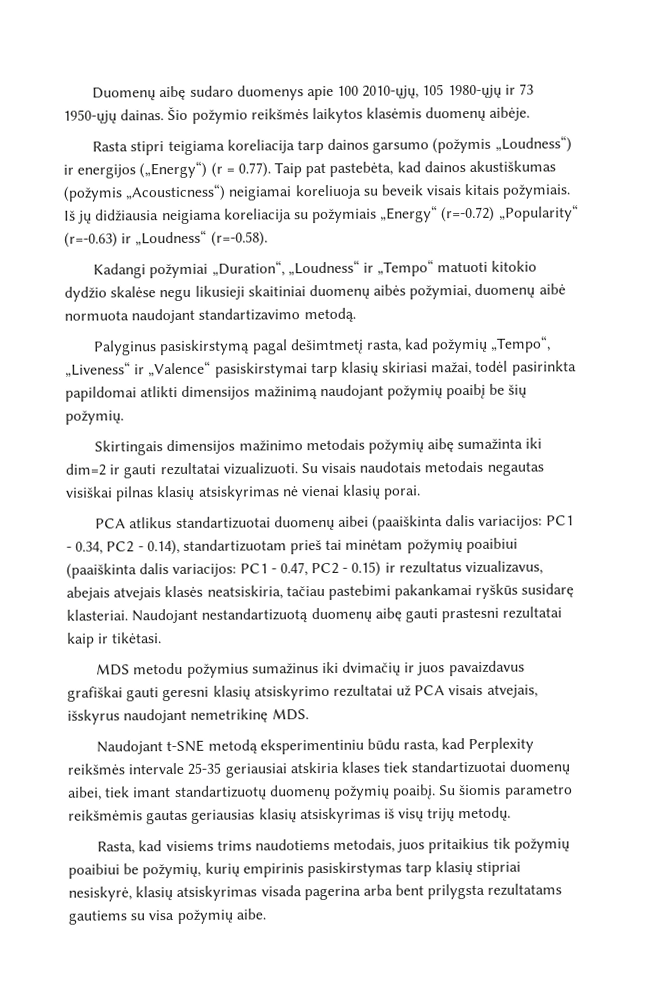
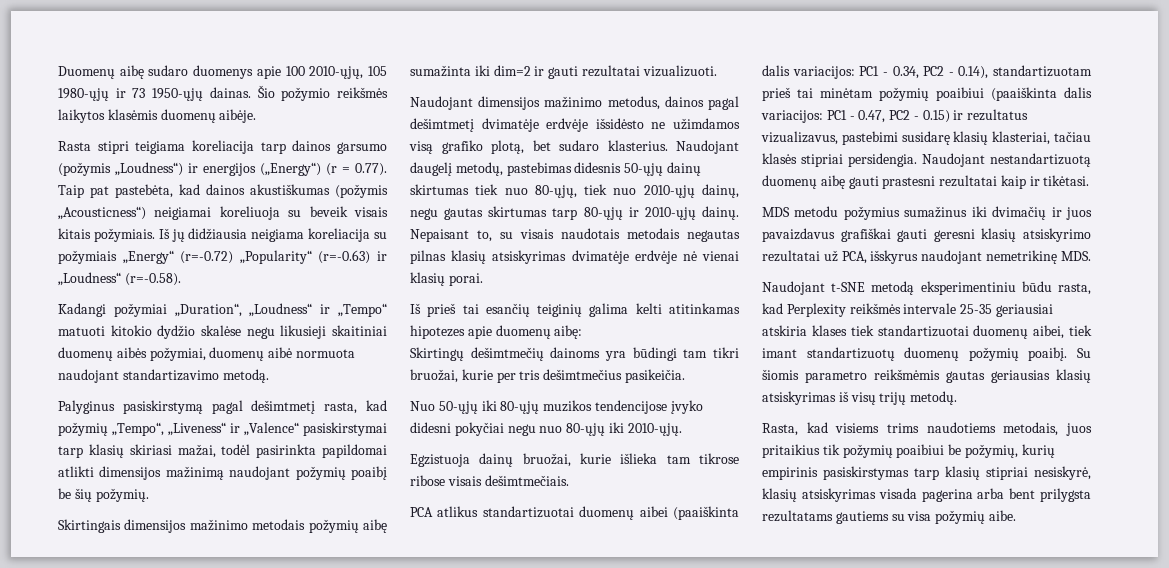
- Skirtingais dimensijos mažinimo metodais požymių aibę sumažinta iki dim=2 ir gauti rezultatai vizualizuoti. Su visais naudotais metodais negautas visiškai pilnas klasių atsiskyrimas nė vienai klasių porai.
+ Skirtingais dimensijos mažinimo metodais požymių aibę sumažinta iki dim=2 ir gauti rezultatai vizualizuoti.
+ Naudojant dimensijos mažinimo metodus, dainos pagal dešimtmetį dvimatėje erdvėje išsidėsto ne užimdamos visą grafiko plotą, bet sudaro klasterius. Naudojant daugelį metodų, pastebimas didesnis 50-ųjų dainų skirtumas tiek nuo 80-ųjų, tiek nuo 2010-ųjų dainų, negu gautas skirtumas tarp 80-ųjų ir 2010-ųjų dainų. Nepaisant to, su visais naudotais metodais negautas pilnas klasių atsiskyrimas dvimatėje erdvėje nė vienai klasių porai.
+ Iš prieš tai esančių teiginių galima kelti atitinkamas hipotezes apie duomenų aibę:
+ Skirtingų dešimtmečių dainoms yra būdingi tam tikri bruožai, kurie per tris dešimtmečius pasikeičia.
+ Nuo 50-ųjų iki 80-ųjų muzikos tendencijose įvyko didesni pokyčiai negu nuo 80-ųjų iki 2010-ųjų.
+ Egzistuoja dainų bruožai, kurie išlieka tam tikrose ribose visais dešimtmečiais.
- PCA atlikus standartizuotai duomenų aibei (paaiškinta dalis variacijos: PC1 - 0.34, PC2 - 0.14), standartizuotam prieš tai minėtam požymių poaibiui (paaiškinta dalis variacijos: PC1 - 0.47, PC2 - 0.15) ir rezultatus vizualizavus, abejais atvejais klasės neatsiskiria, tačiau pastebimi pakankamai ryškūs susidarę klasteriai.
+ PCA atlikus standartizuotai duomenų aibei (paaiškinta dalis variacijos: PC1 - 0.34, PC2 - 0.14), standartizuotam prieš tai minėtam požymių poaibiui (paaiškinta dalis variacijos: PC1 - 0.47, PC2 - 0.15) ir rezultatus vizualizavus, pastebimi susidarę klasių klasteriai, tačiau klasės stipriai persidengia.
- MDS metodu požymius sumažinus iki dvimačių ir juos pavaizdavus grafiškai gauti geresni klasių atsiskyrimo rezultatai už PCA visais atvejais, išskyrus naudojant nemetrikinę MDS.
+ MDS metodu požymius sumažinus iki dvimačių ir juos pavaizdavus grafiškai gauti geresni klasių atsiskyrimo rezultatai už PCA, išskyrus naudojant nemetrikinę MDS.

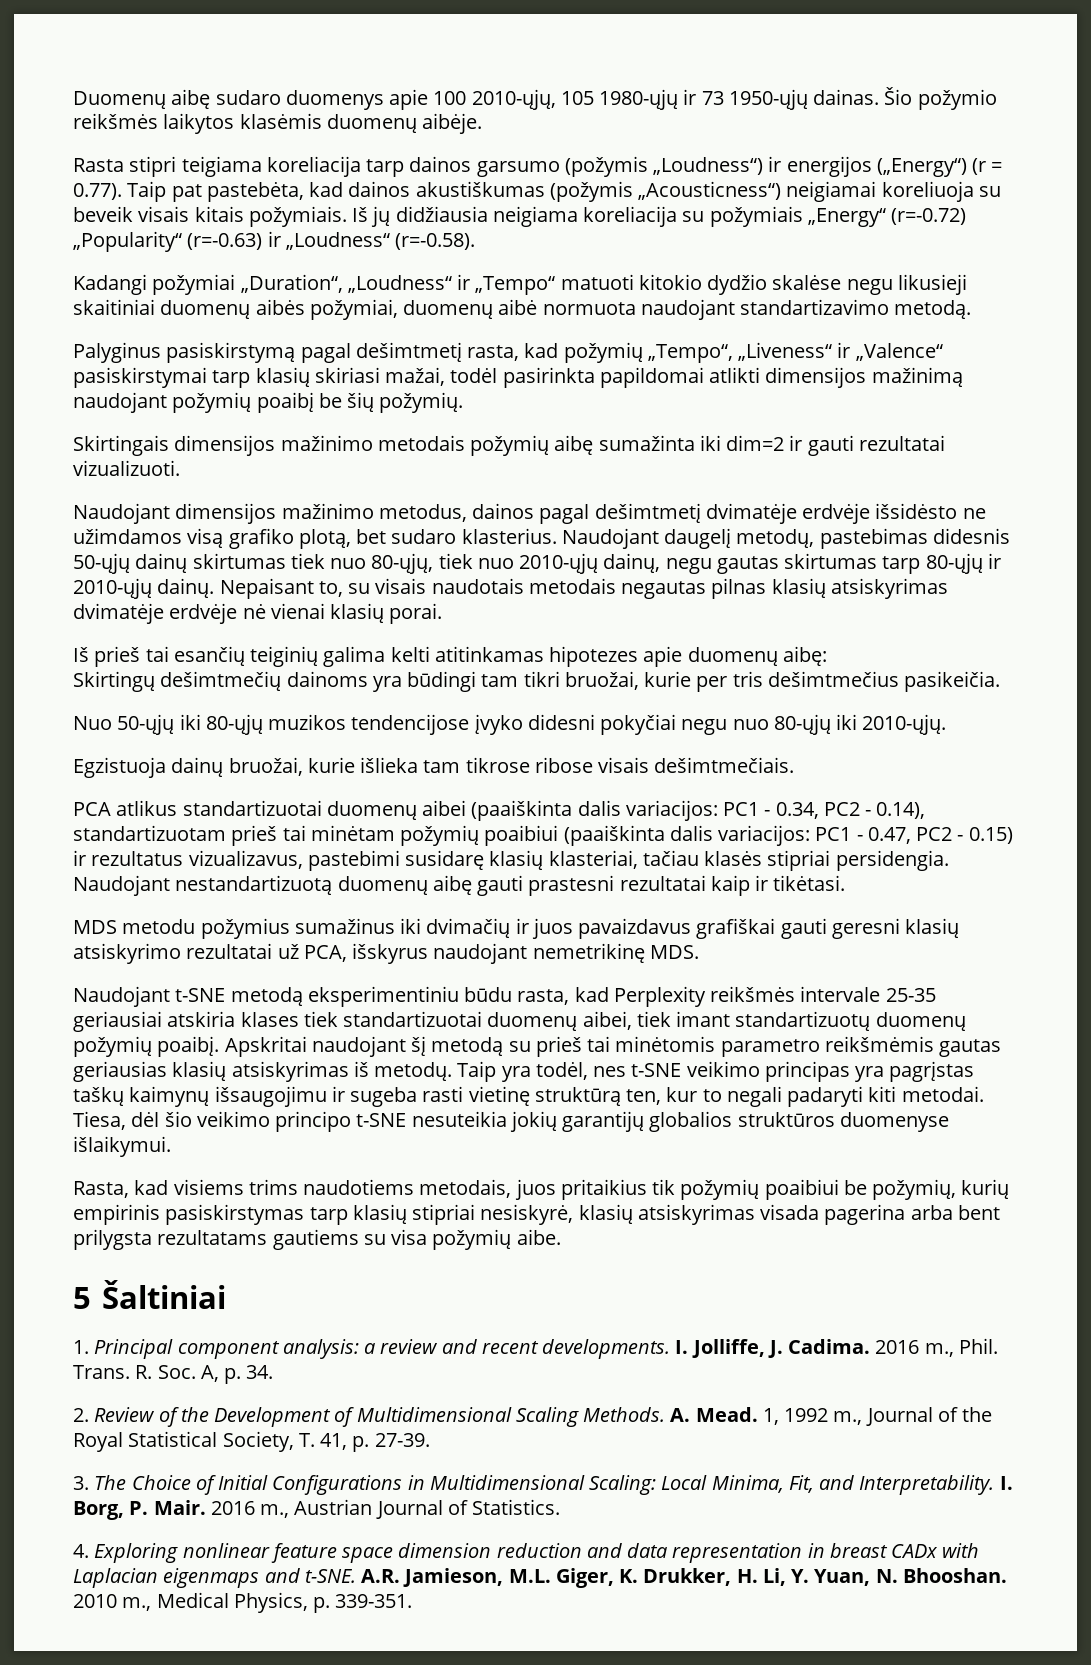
- Su šiomis parametro reikšmėmis gautas geriausias klasių atsiskyrimas iš visų trijų metodų.
+ Apskritai naudojant šį metodą su prieš tai minėtomis parametro reikšmėmis gautas geriausias klasių atsiskyrimas iš metodų. Taip yra todėl, nes t-SNE veikimo principas yra pagrįstas taškų kaimynų išsaugojimu ir sugeba rasti vietinę struktūrą ten, kur to negali padaryti kiti metodai. Tiesa, dėl šio veikimo principo t-SNE nesuteikia jokių garantijų globalios struktūros duomenyse išlaikymui.
+ 5 Šaltiniai
+ 1. Principal component analysis: a review and recent developments. I. Jolliffe, J. Cadima. 2016 m., Phil. Trans. R. Soc. A, p. 34.
+ 2. Review of the Development of Multidimensional Scaling Methods. A. Mead. 1, 1992 m., Journal of the Royal Statistical Society, T. 41, p. 27-39.
+ 3. The Choice of Initial Configurations in Multidimensional Scaling: Local Minima, Fit, and Interpretability. I. Borg, P. Mair. 2016 m., Austrian Journal of Statistics.
+ 4. Exploring nonlinear feature space dimension reduction and data representation in breast CADx with Laplacian eigenmaps and t-SNE. A.R. Jamieson, M.L. Giger, K. Drukker, H. Li, Y. Yuan, N. Bhooshan. 2010 m., Medical Physics, p. 339-351.

